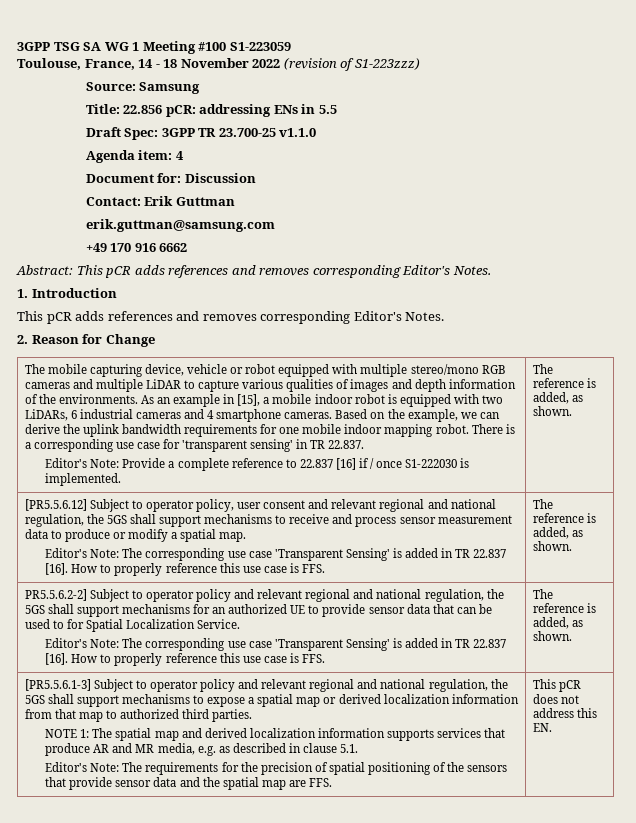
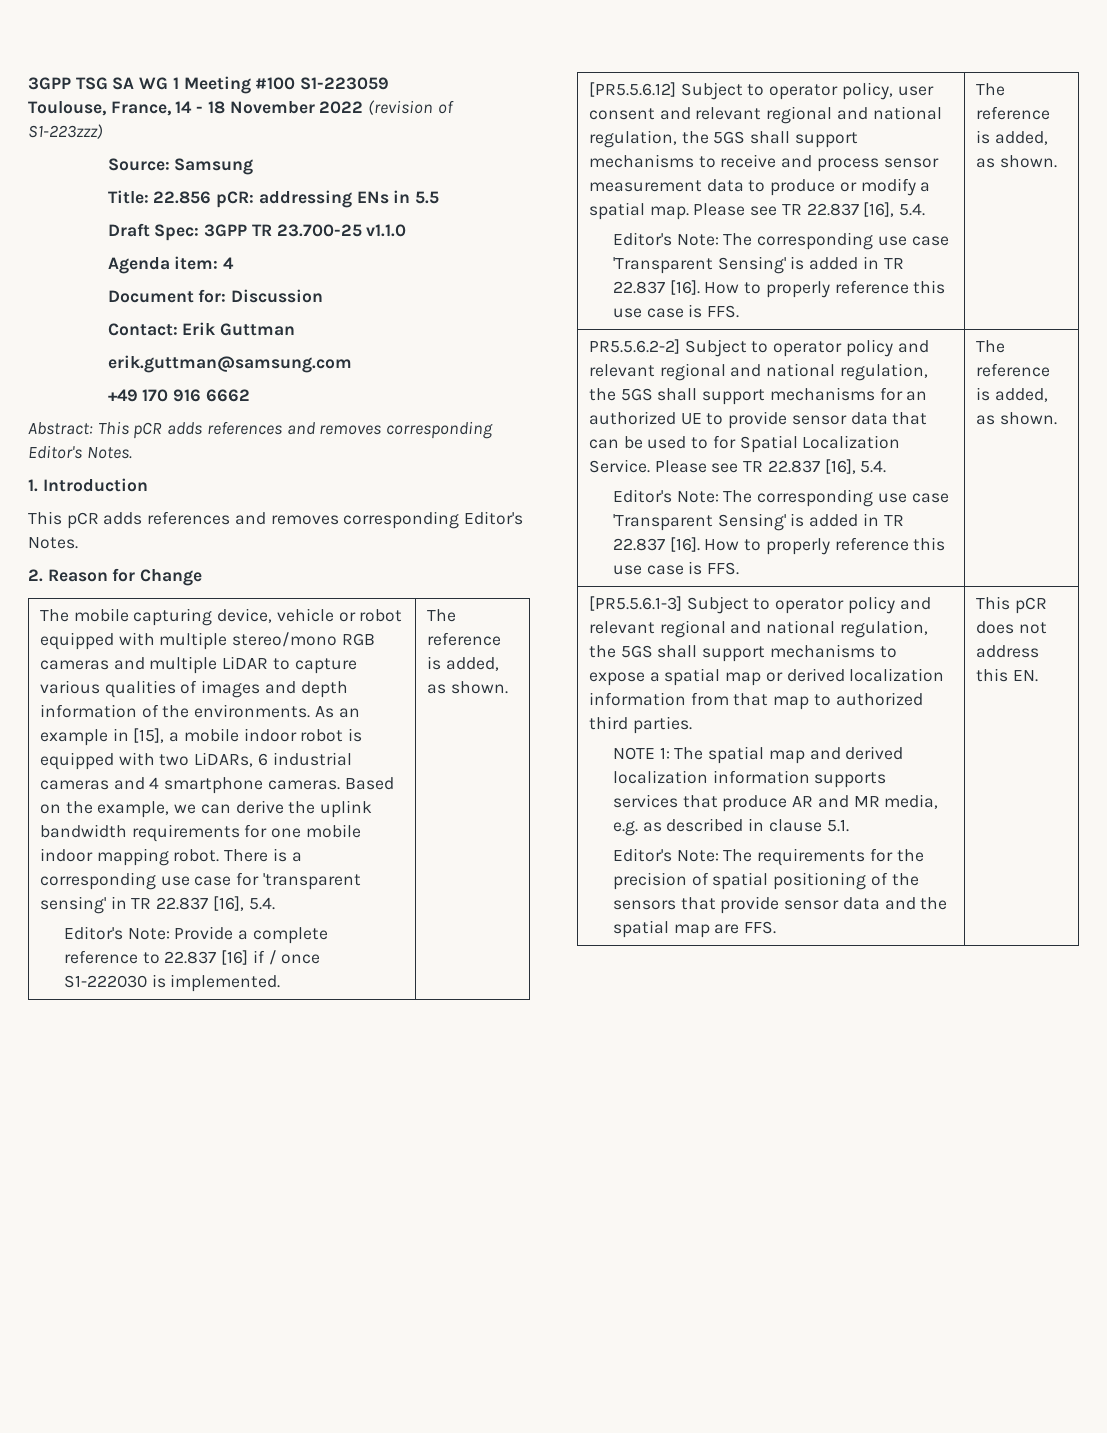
- There is a corresponding use case for 'transparent sensing' in TR 22.837.
+ There is a corresponding use case for 'transparent sensing' in TR 22.837 [16], 5.4.
- [PR5.5.6.12] Subject to operator policy, user consent and relevant regional and national regulation, the 5GS shall support mechanisms to receive and process sensor measurement data to produce or modify a spatial map.
+ [PR5.5.6.12] Subject to operator policy, user consent and relevant regional and national regulation, the 5GS shall support mechanisms to receive and process sensor measurement data to produce or modify a spatial map. Please see TR 22.837 [16], 5.4.
- PR5.5.6.2-2] Subject to operator policy and relevant regional and national regulation, the 5GS shall support mechanisms for an authorized UE to provide sensor data that can be used to for Spatial Localization Service.
+ PR5.5.6.2-2] Subject to operator policy and relevant regional and national regulation, the 5GS shall support mechanisms for an authorized UE to provide sensor data that can be used to for Spatial Localization Service. Please see TR 22.837 [16], 5.4.

